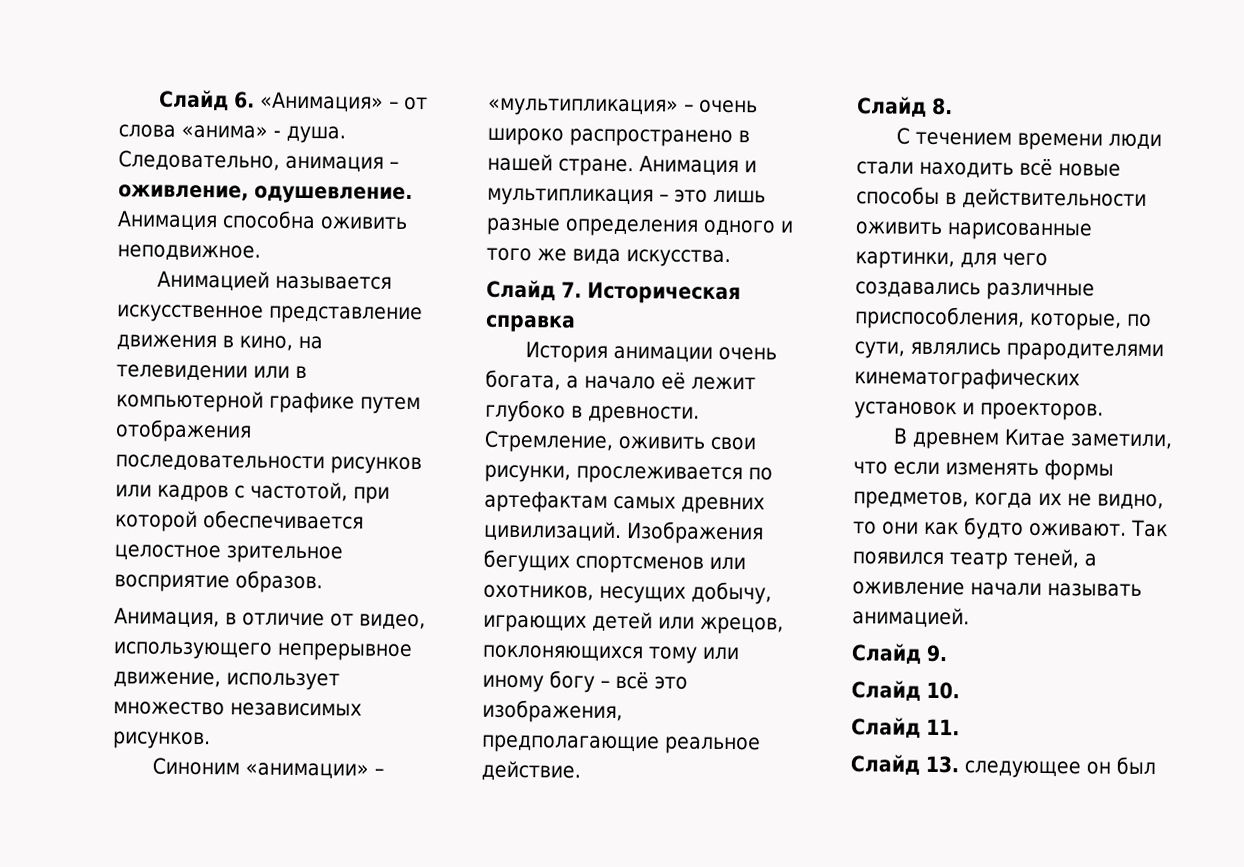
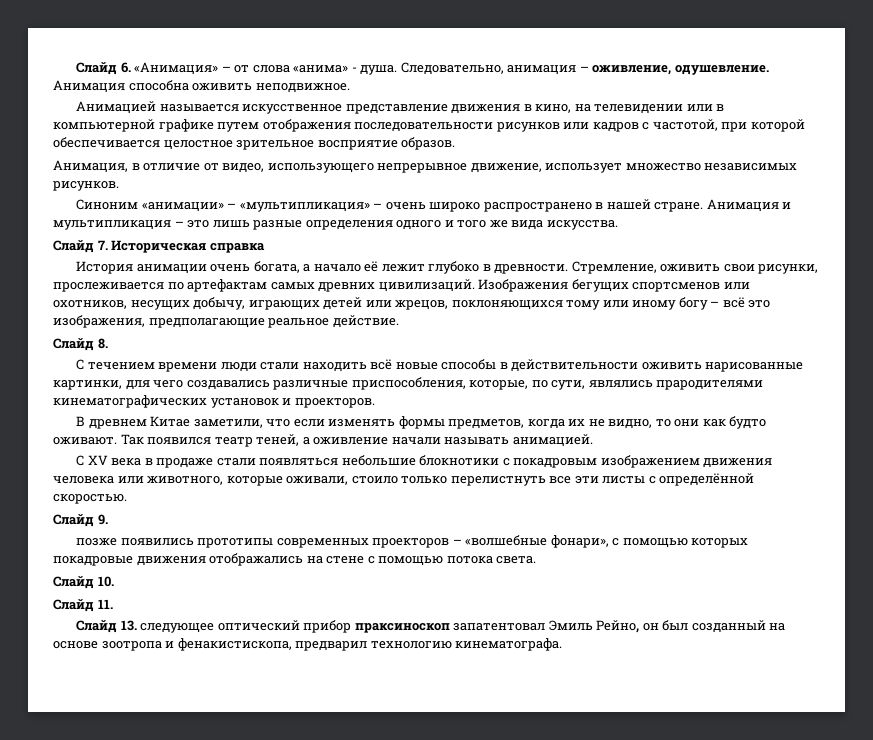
+ С XV века в продаже стали появляться небольшие блокнотики с покадровым изображением движения человека или животного, которые оживали, стоило только перелистнуть все эти листы с определённой скоростью.
  Слайд 9.
+ позже появились прототипы современных проекторов – «волшебные фонари», с помощью которых покадровые движения отображались на стене с помощью потока света.
- Слайд 13. следующее он был
+ Слайд 13. следующее оптический прибор праксиноскоп запатентовал Эмиль Рейно, он был созданный на основе зоотропа и фенакистископа, предварил технологию кинематографа.

